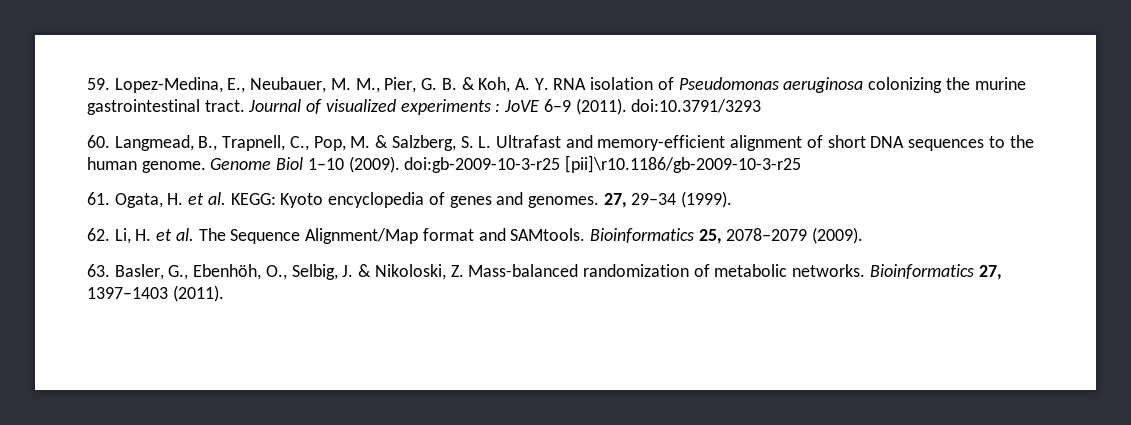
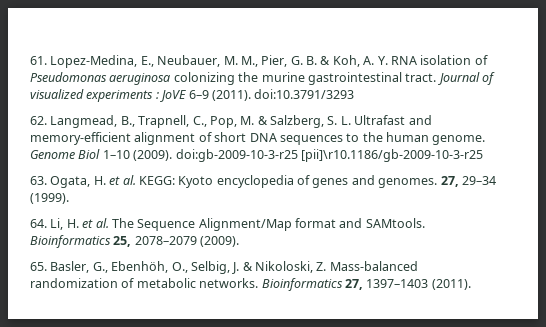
- 59. Lopez-Medina, E., Neubauer, M. M., Pier, G. B. & Koh, A. Y. RNA isolation of Pseudomonas aeruginosa colonizing the murine gastrointestinal tract.
+ 61. Lopez-Medina, E., Neubauer, M. M., Pier, G. B. & Koh, A. Y. RNA isolation of Pseudomonas aeruginosa colonizing the murine gastrointestinal tract.
- 60. Langmead, B., Trapnell, C., Pop, M. & Salzberg, S. L. Ultrafast and memory-efficient alignment of short DNA sequences to the human genome.
+ 62. Langmead, B., Trapnell, C., Pop, M. & Salzberg, S. L. Ultrafast and memory-efficient alignment of short DNA sequences to the human genome.
- 61. Ogata, H. et al. KEGG: Kyoto encyclopedia of genes and genomes.
+ 63. Ogata, H. et al. KEGG: Kyoto encyclopedia of genes and genomes.
- 62. Li, H. et al. The Sequence Alignment/Map format and SAMtools.
+ 64. Li, H. et al. The Sequence Alignment/Map format and SAMtools.
- 63. Basler, G., Ebenhöh, O., Selbig, J. & Nikoloski, Z. Mass-balanced randomization of metabolic networks.
+ 65. Basler, G., Ebenhöh, O., Selbig, J. & Nikoloski, Z. Mass-balanced randomization of metabolic networks.

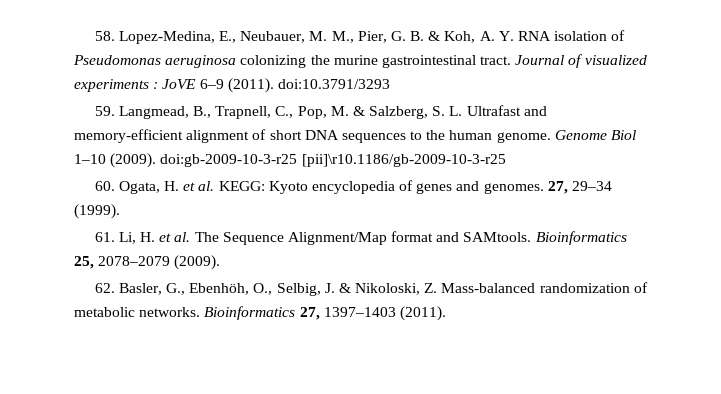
- 61. Lopez-Medina, E., Neubauer, M. M., Pier, G. B. & Koh, A. Y. RNA isolation of Pseudomonas aeruginosa colonizing the murine gastrointestinal tract.
+ 58. Lopez-Medina, E., Neubauer, M. M., Pier, G. B. & Koh, A. Y. RNA isolation of Pseudomonas aeruginosa colonizing the murine gastrointestinal tract.
- 62. Langmead, B., Trapnell, C., Pop, M. & Salzberg, S. L. Ultrafast and memory-efficient alignment of short DNA sequences to the human genome.
+ 59. Langmead, B., Trapnell, C., Pop, M. & Salzberg, S. L. Ultrafast and memory-efficient alignment of short DNA sequences to the human genome.
- 63. Ogata, H. et al. KEGG: Kyoto encyclopedia of genes and genomes.
+ 60. Ogata, H. et al. KEGG: Kyoto encyclopedia of genes and genomes.
- 64. Li, H. et al. The Sequence Alignment/Map format and SAMtools.
+ 61. Li, H. et al. The Sequence Alignment/Map format and SAMtools.
- 65. Basler, G., Ebenhöh, O., Selbig, J. & Nikoloski, Z. Mass-balanced randomization of metabolic networks.
+ 62. Basler, G., Ebenhöh, O., Selbig, J. & Nikoloski, Z. Mass-balanced randomization of metabolic networks.

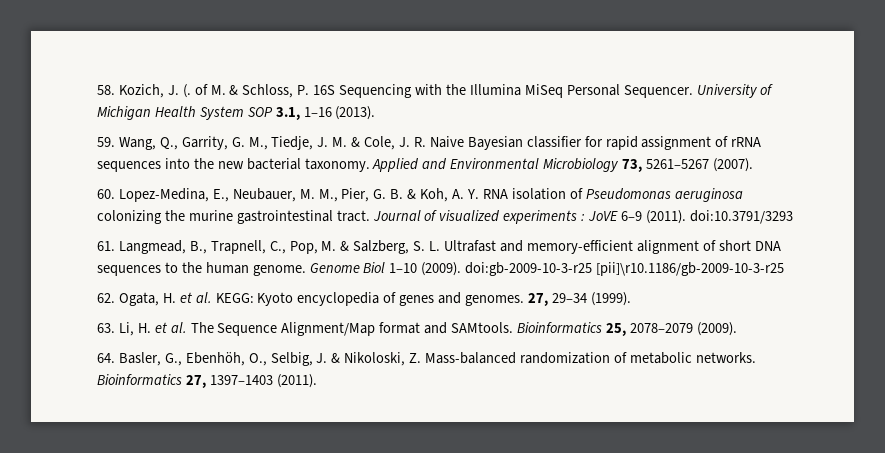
- 58. Lopez-Medina, E., Neubauer, M. M., Pier, G. B. & Koh, A. Y. RNA isolation of Pseudomonas aeruginosa colonizing the murine gastrointestinal tract.
+ 58. Kozich, J. (. of M. & Schloss, P. 16S Sequencing with the Illumina MiSeq Personal Sequencer. University of Michigan Health System SOP 3.1, 1–16 (2013).
+ 59. Wang, Q., Garrity, G. M., Tiedje, J. M. & Cole, J. R. Naive Bayesian classifier for rapid assignment of rRNA sequences into the new bacterial taxonomy. Applied and Environmental Microbiology 73, 5261–5267 (2007).
+ 60. Lopez-Medina, E., Neubauer, M. M., Pier, G. B. & Koh, A. Y. RNA isolation of Pseudomonas aeruginosa colonizing the murine gastrointestinal tract.
- 59. Langmead, B., Trapnell, C., Pop, M. & Salzberg, S. L. Ultrafast and memory-efficient alignment of short DNA sequences to the human genome.
+ 61. Langmead, B., Trapnell, C., Pop, M. & Salzberg, S. L. Ultrafast and memory-efficient alignment of short DNA sequences to the human genome.
- 60. Ogata, H. et al. KEGG: Kyoto encyclopedia of genes and genomes.
+ 62. Ogata, H. et al. KEGG: Kyoto encyclopedia of genes and genomes.
- 61. Li, H. et al. The Sequence Alignment/Map format and SAMtools.
+ 63. Li, H. et al. The Sequence Alignment/Map format and SAMtools.
- 62. Basler, G., Ebenhöh, O., Selbig, J. & Nikoloski, Z. Mass-balanced randomization of metabolic networks.
+ 64. Basler, G., Ebenhöh, O., Selbig, J. & Nikoloski, Z. Mass-balanced randomization of metabolic networks.

